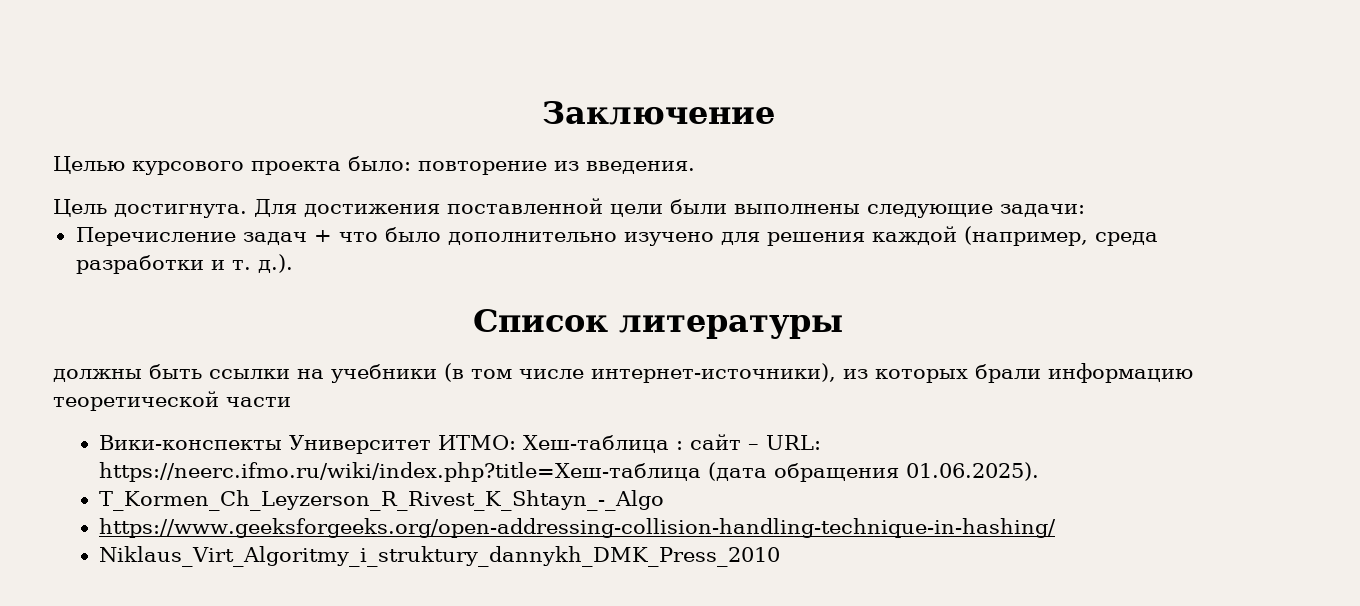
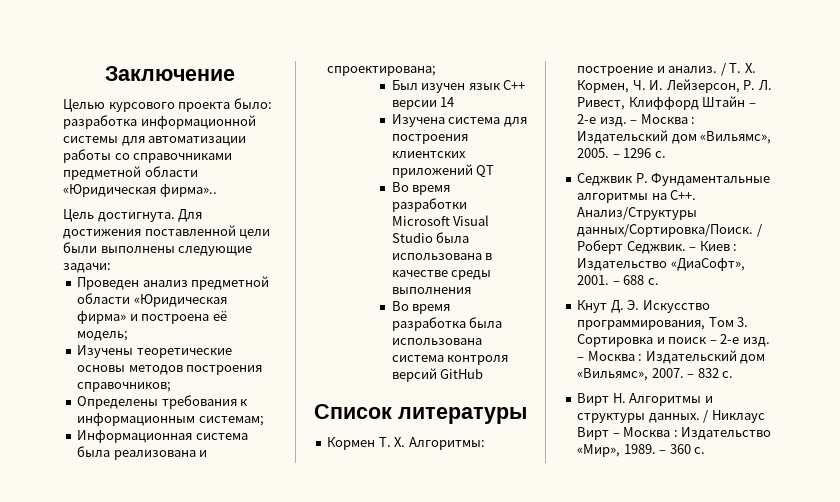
- Целью курсового проекта было: повторение из введения.
+ Целью курсового проекта было: разработка информационной системы для автоматизации работы со справочниками предметной области «Юридическая фирма»..
- Перечисление задач + что было дополнительно изучено для решения каждой (например, среда разработки и т. д.).
+ Проведен анализ предметной области «Юридическая фирма» и построена её модель;
+ Изучены теоретические основы методов построения справочников;
+ Определены требования к информационным системам;
+ Информационная система была реализована и спроектирована;
+ Был изучен язык C++ версии 14
+ Изучена система для построения клиентских приложений QT
+ Во время разработки Microsoft Visual Studio была использована в качестве среды выполнения
+ Во время разработка была использована система контроля версий GitHub
  Список литературы
- должны быть ссылки на учебники (в том числе интернет-источники), из которых брали информацию теоретической части
- Вики-конспекты Университет ИТМО: Хеш-таблица : сайт – URL: https://neerc.ifmo.ru/wiki/index.php?title=Хеш-таблица (дата обращения 01.06.2025).
- T_Kormen_Ch_Leyzerson_R_Rivest_K_Shtayn_-_Algo
- https://www.geeksforgeeks.org/open-addressing-collision-handling-technique-in-hashing/
- Niklaus_Virt_Algoritmy_i_struktury_dannykh_DMK_Press_2010
+ Кормен Т. Х. Алгоритмы: построение и анализ. / Т. Х. Кормен, Ч. И. Лейзерсон, Р. Л. Ривест, Клиффорд Штайн – 2-е изд. – Москва : Издательский дом «Вильямс», 2005. – 1296 с.
+ Седжвик Р. Фундаментальные алгоритмы на С++. Анализ/Структуры данных/Сортировка/Поиск. / Роберт Седжвик. – Киев : Издательство «ДиаСофт», 2001. – 688 с.
+ Кнут Д. Э. Искусство программирования, Том 3. Сортировка и поиск – 2-е изд. – Москва : Издательский дом «Вильямс», 2007. – 832 с.
+ Вирт Н. Алгоритмы и структуры данных. / Никлаус Вирт – Москва : Издательство «Мир», 1989. – 360 с.

